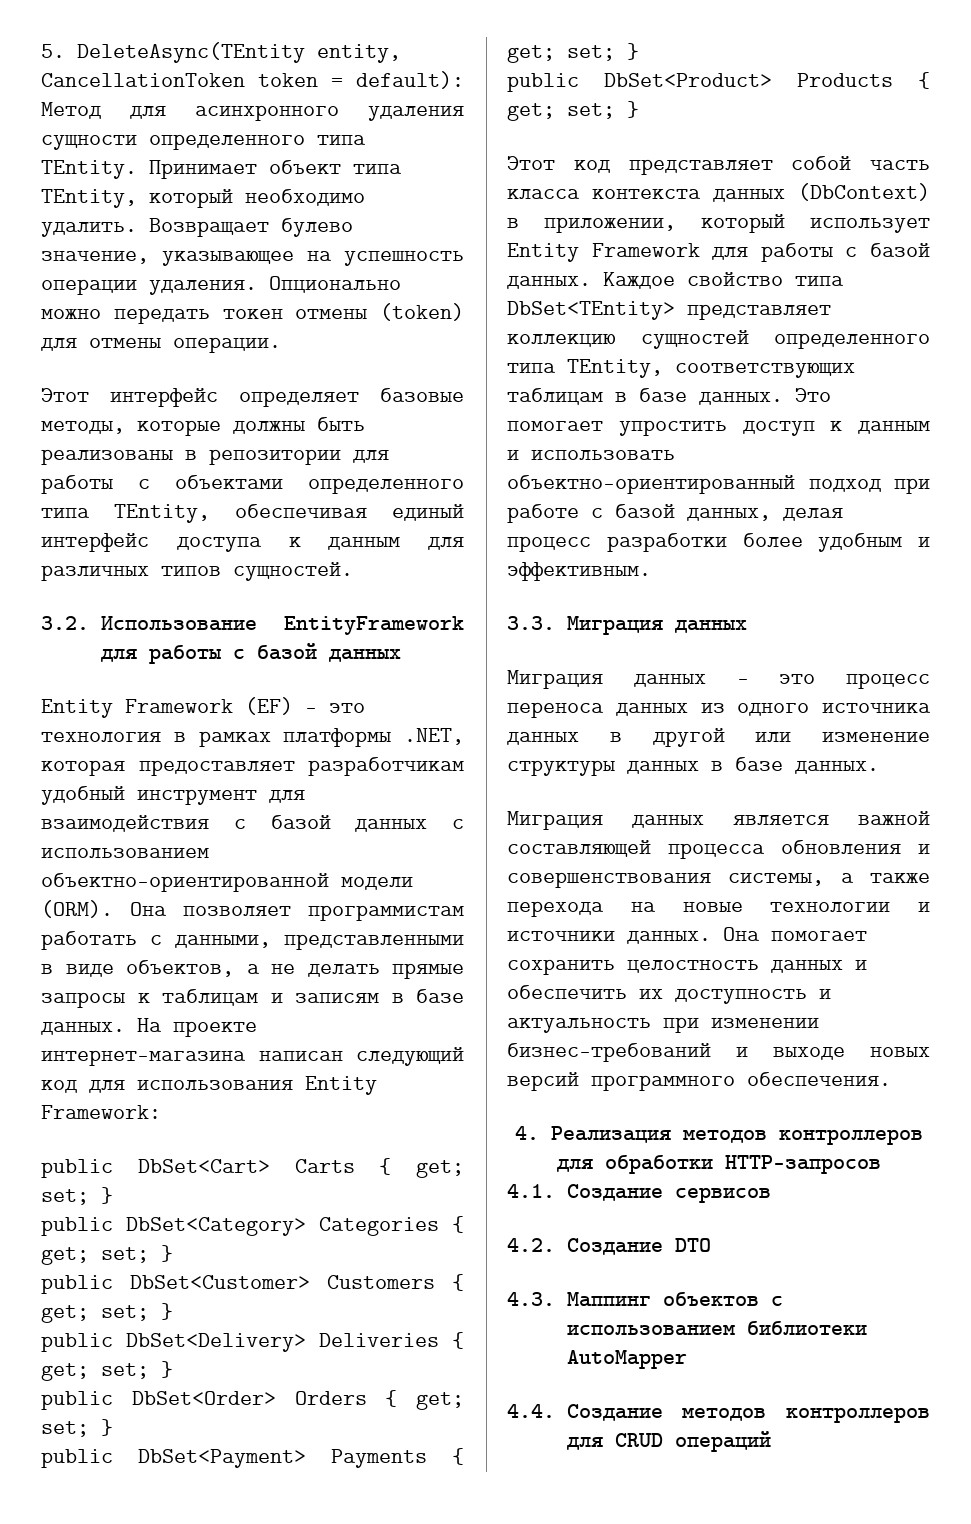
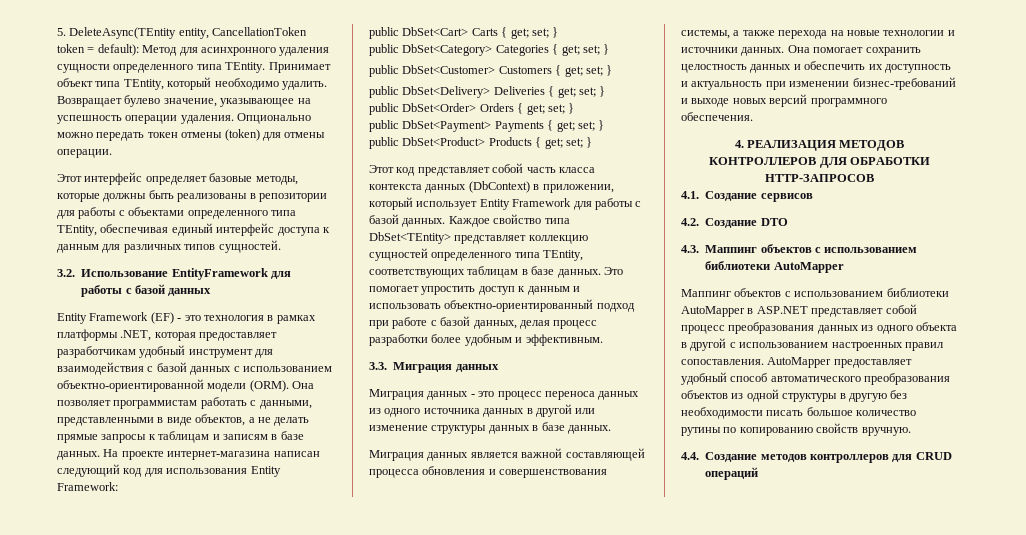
- 4. Реализация методов контроллеров для обработки HTTP-запросов
+ 4. РЕАЛИЗАЦИЯ МЕТОДОВ КОНТРОЛЛЕРОВ ДЛЯ ОБРАБОТКИ HTTP-ЗАПРОСОВ
+ Маппинг объектов с использованием библиотеки AutoMapper в ASP.NET представляет собой процесс преобразования данных из одного объекта в другой с использованием настроенных правил сопоставления. AutoMapper предоставляет удобный способ автоматического преобразования объектов из одной структуры в другую без необходимости писать большое количество рутины по копированию свойств вручную.

